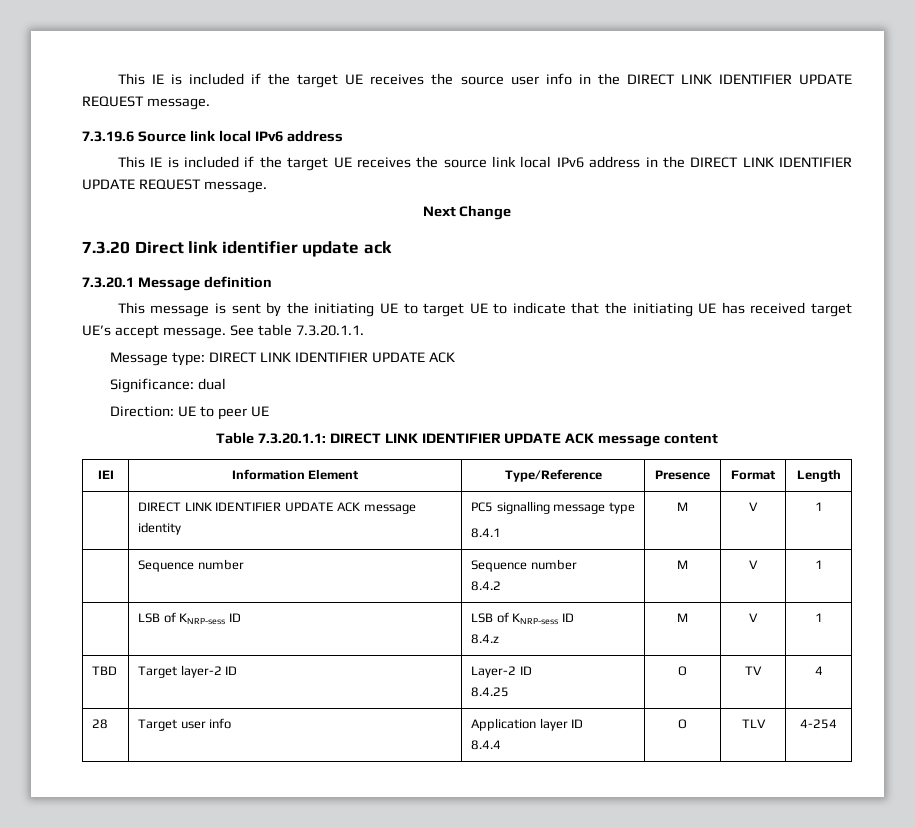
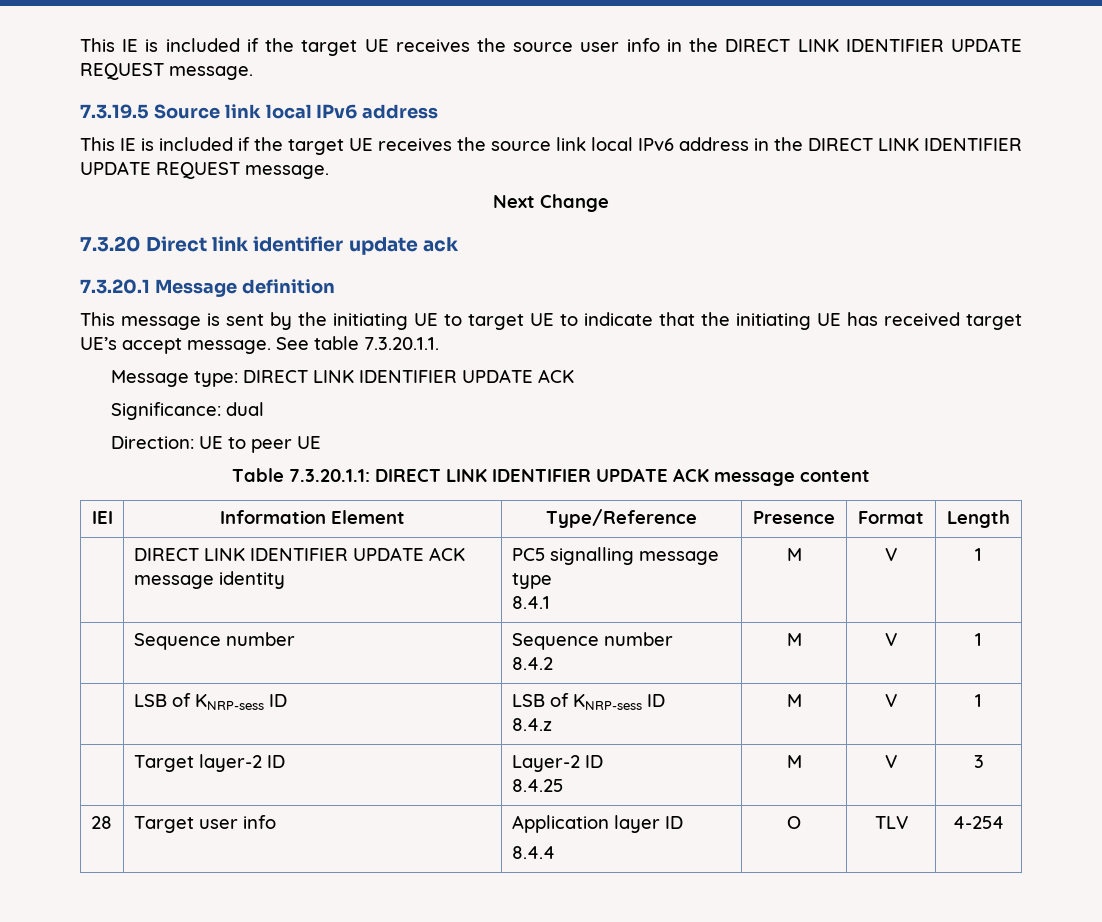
- 7.3.19.6 Source link local IPv6 address
+ 7.3.19.5 Source link local IPv6 address
- TBD | Target layer-2 ID | Layer-2 ID
- 8.4.25 | O | TV | 4
+ | Target layer-2 ID | Layer-2 ID
+ 8.4.25 | M | V | 3

